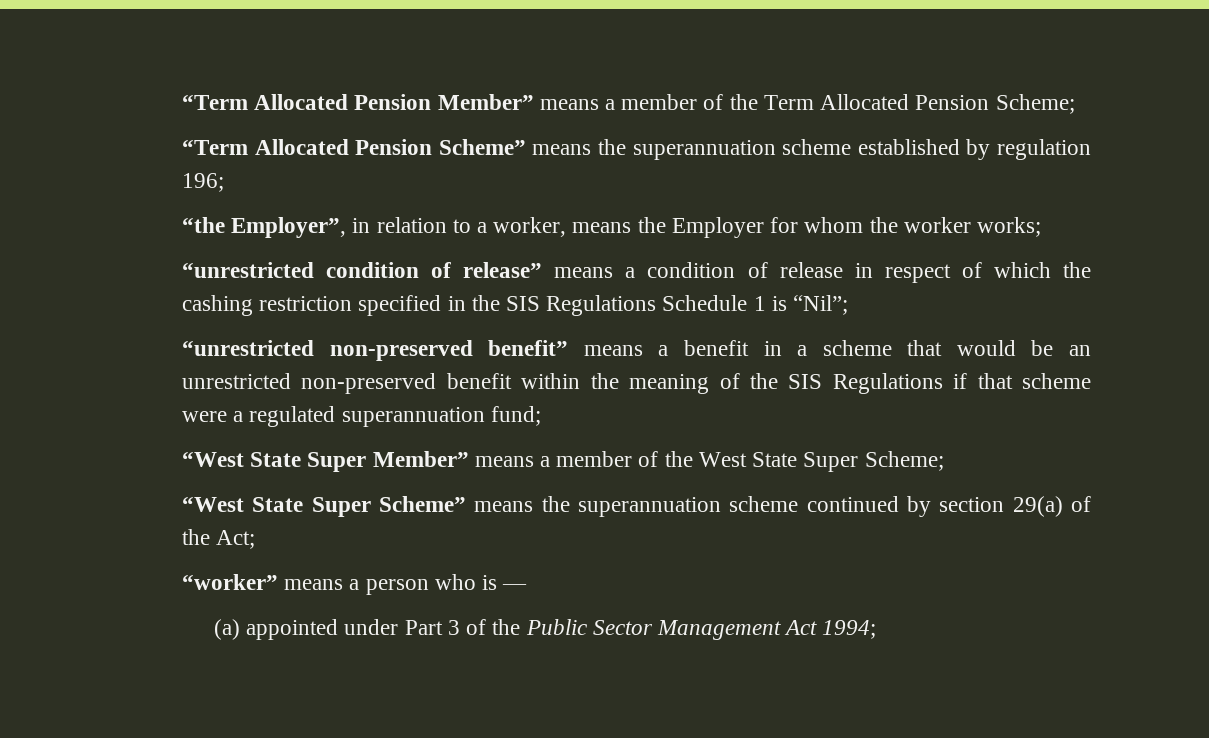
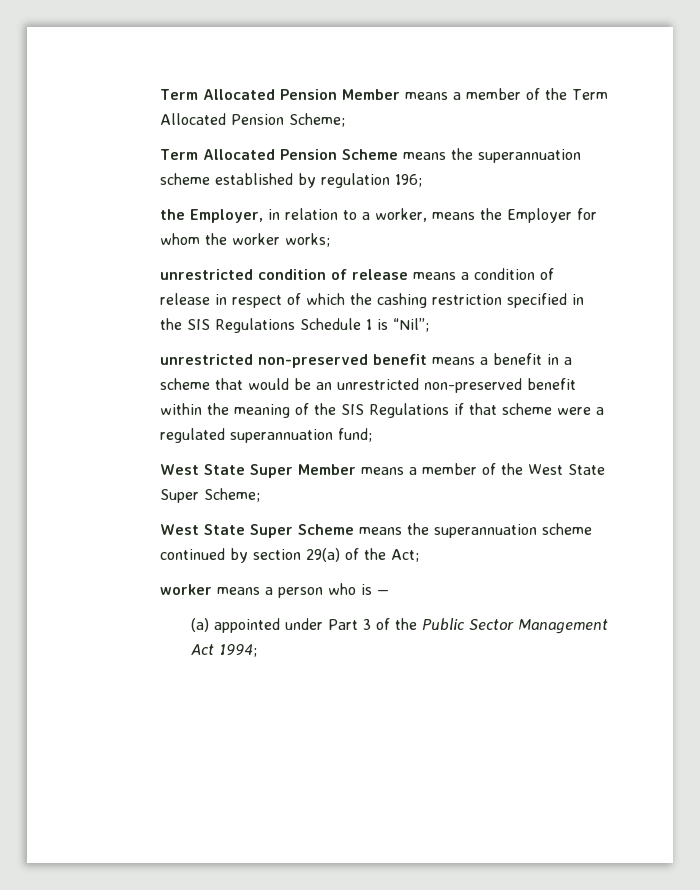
- “Term Allocated Pension Member” means a member of the Term Allocated Pension Scheme;
+ Term Allocated Pension Member means a member of the Term Allocated Pension Scheme;
- “Term Allocated Pension Scheme” means the superannuation scheme established by regulation 196;
+ Term Allocated Pension Scheme means the superannuation scheme established by regulation 196;
- “the Employer”, in relation to a worker, means the Employer for whom the worker works;
+ the Employer, in relation to a worker, means the Employer for whom the worker works;
- “unrestricted condition of release” means a condition of release in respect of which the cashing restriction specified in the SIS Regulations Schedule 1 is “Nil”;
+ unrestricted condition of release means a condition of release in respect of which the cashing restriction specified in the SIS Regulations Schedule 1 is “Nil”;
- “unrestricted non-preserved benefit” means a benefit in a scheme that would be an unrestricted non-preserved benefit within the meaning of the SIS Regulations if that scheme were a regulated superannuation fund;
+ unrestricted non-preserved benefit means a benefit in a scheme that would be an unrestricted non-preserved benefit within the meaning of the SIS Regulations if that scheme were a regulated superannuation fund;
- “West State Super Member” means a member of the West State Super Scheme;
+ West State Super Member means a member of the West State Super Scheme;
- “West State Super Scheme” means the superannuation scheme continued by section 29(a) of the Act;
+ West State Super Scheme means the superannuation scheme continued by section 29(a) of the Act;
- “worker” means a person who is —
+ worker means a person who is —

